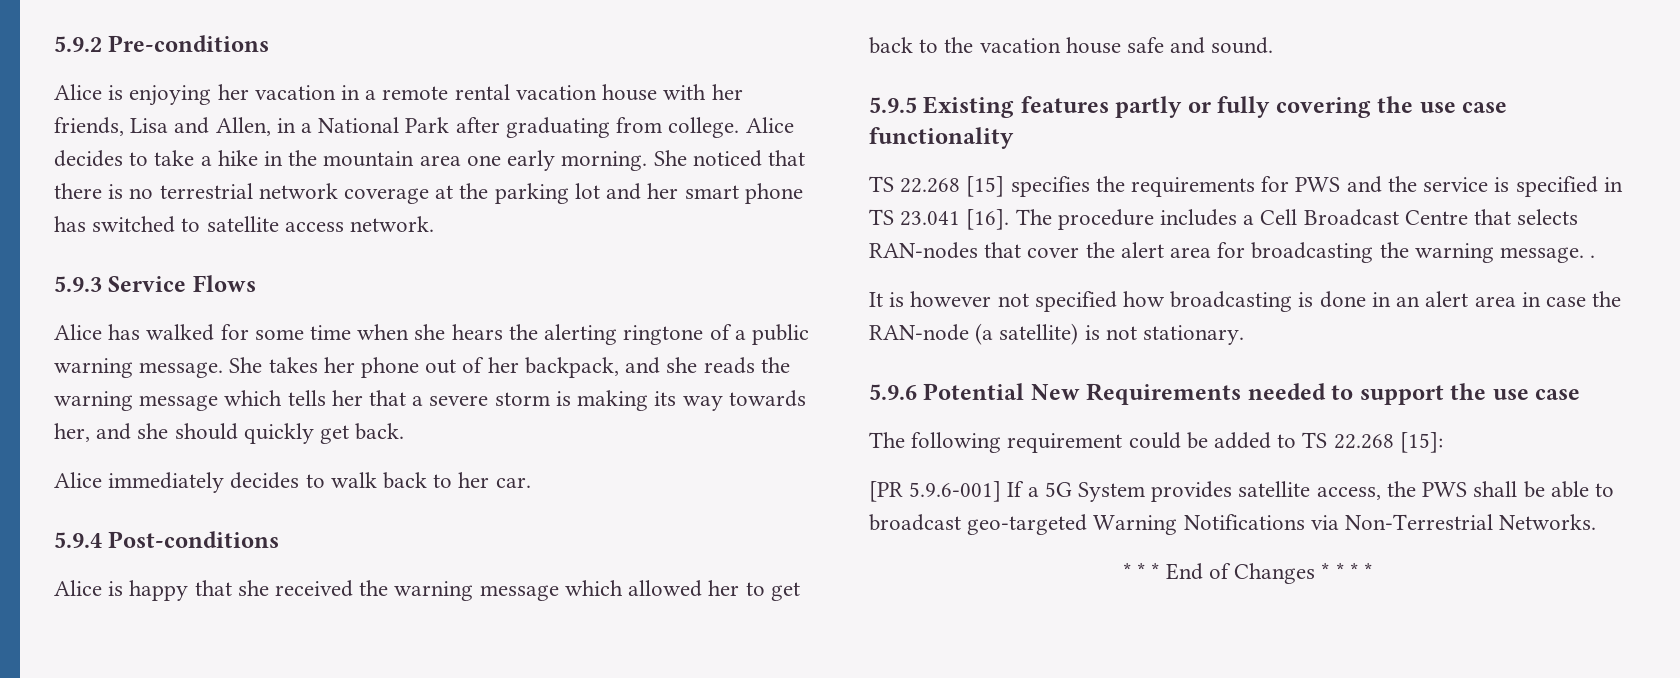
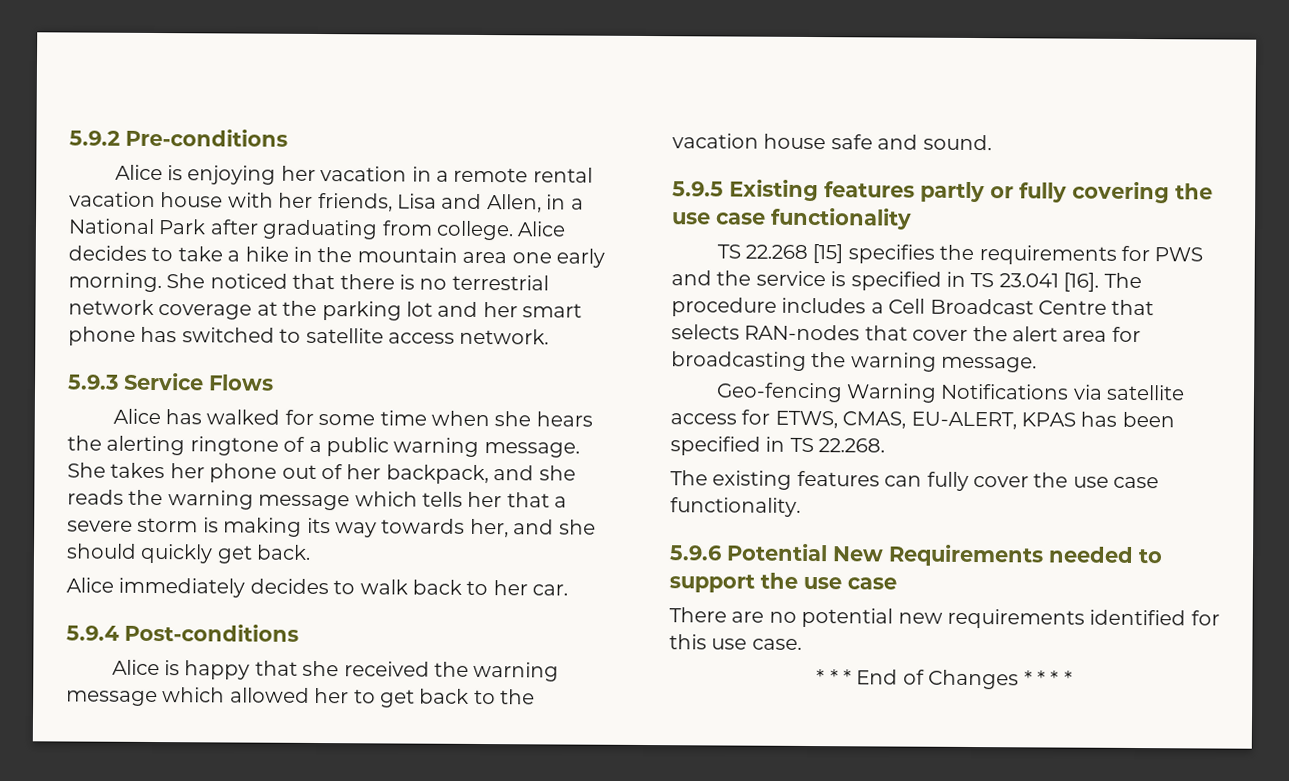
- The procedure includes a Cell Broadcast Centre that selects RAN-nodes that cover the alert area for broadcasting the warning message. .
- It is however not specified how broadcasting is done in an alert area in case the RAN-node (a satellite) is not stationary.
+ The procedure includes a Cell Broadcast Centre that selects RAN-nodes that cover the alert area for broadcasting the warning message.
+ Geo-fencing Warning Notifications via satellite access for ETWS, CMAS, EU-ALERT, KPAS has been specified in TS 22.268.
+ The existing features can fully cover the use case functionality.
- The following requirement could be added to TS 22.268 [15]:
- [PR 5.9.6-001] If a 5G System provides satellite access, the PWS shall be able to broadcast geo-targeted Warning Notifications via Non-Terrestrial Networks.
+ There are no potential new requirements identified for this use case.

